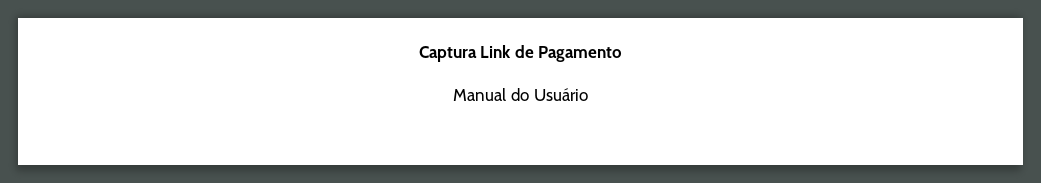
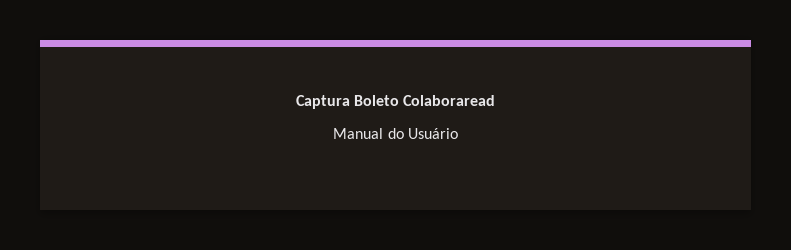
- Captura Link de Pagamento
+ Captura Boleto Colaboraread

